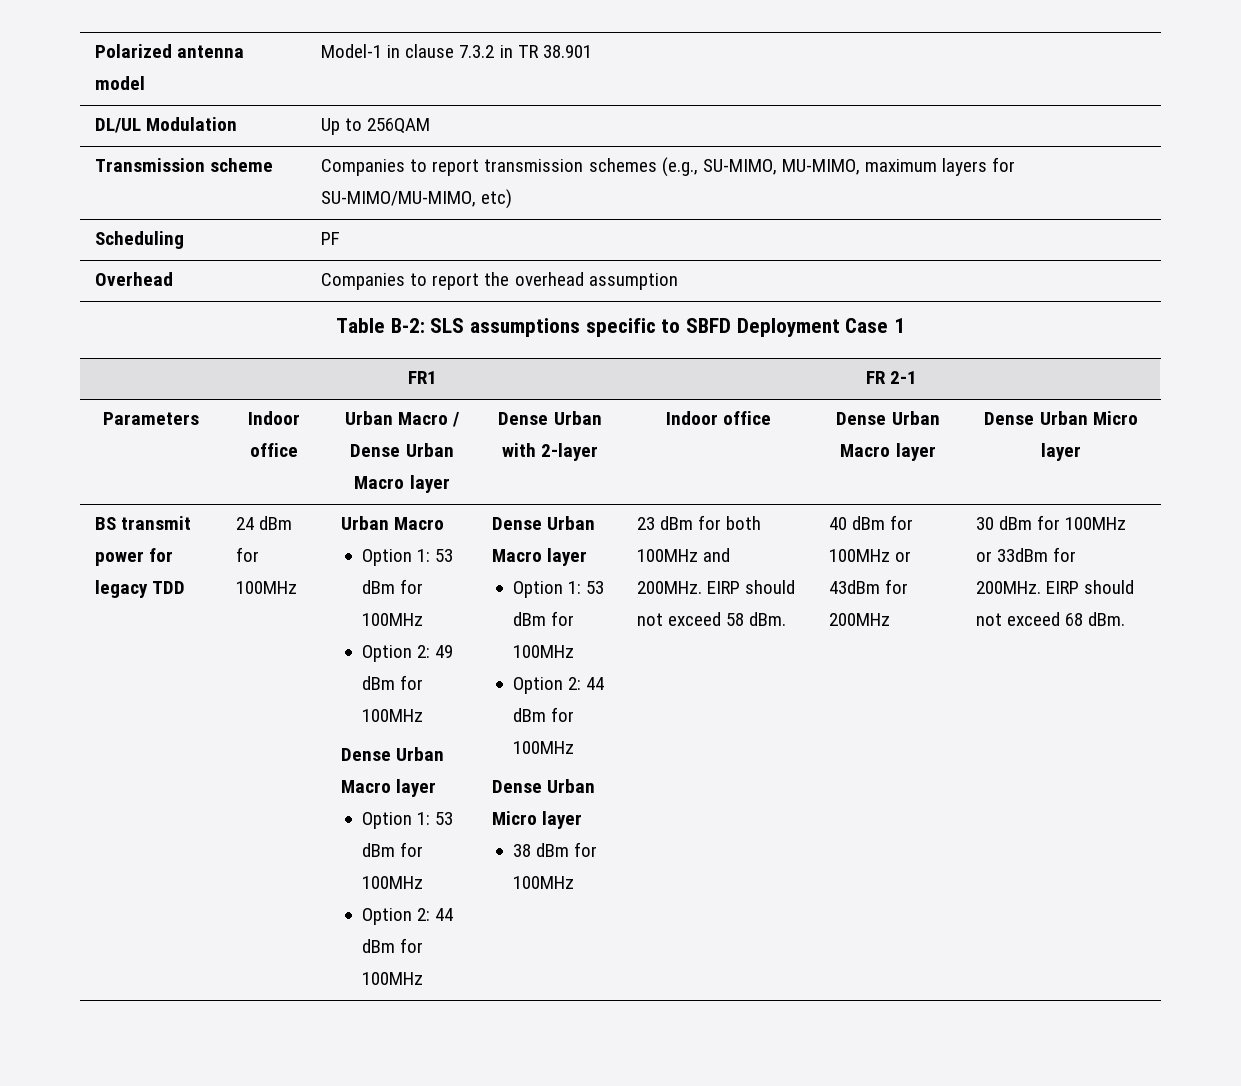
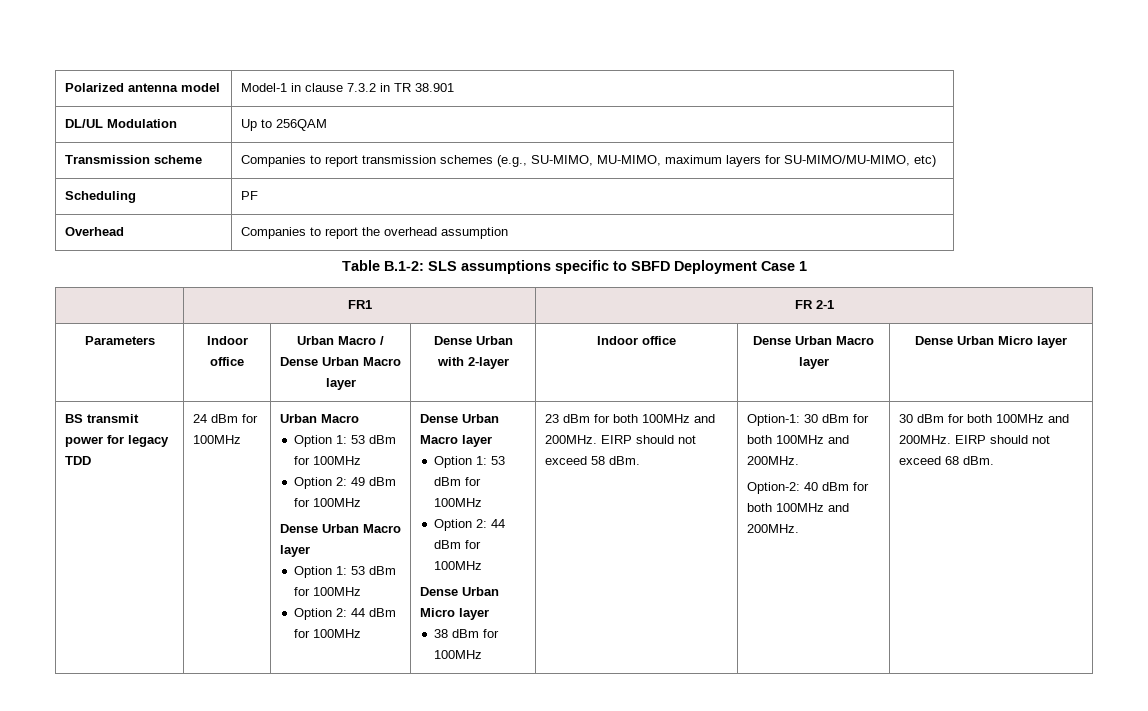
- Table B-2: SLS assumptions specific to SBFD Deployment Case 1
+ Table B.1-2: SLS assumptions specific to SBFD Deployment Case 1
- 40 dBm for 100MHz or 43dBm for 200MHz | 30 dBm for 100MHz or 33dBm for 200MHz.
+ Option-1: 30 dBm for both 100MHz and 200MHz.
+ Option-2: 40 dBm for both 100MHz and 200MHz. | 30 dBm for both 100MHz and 200MHz.

